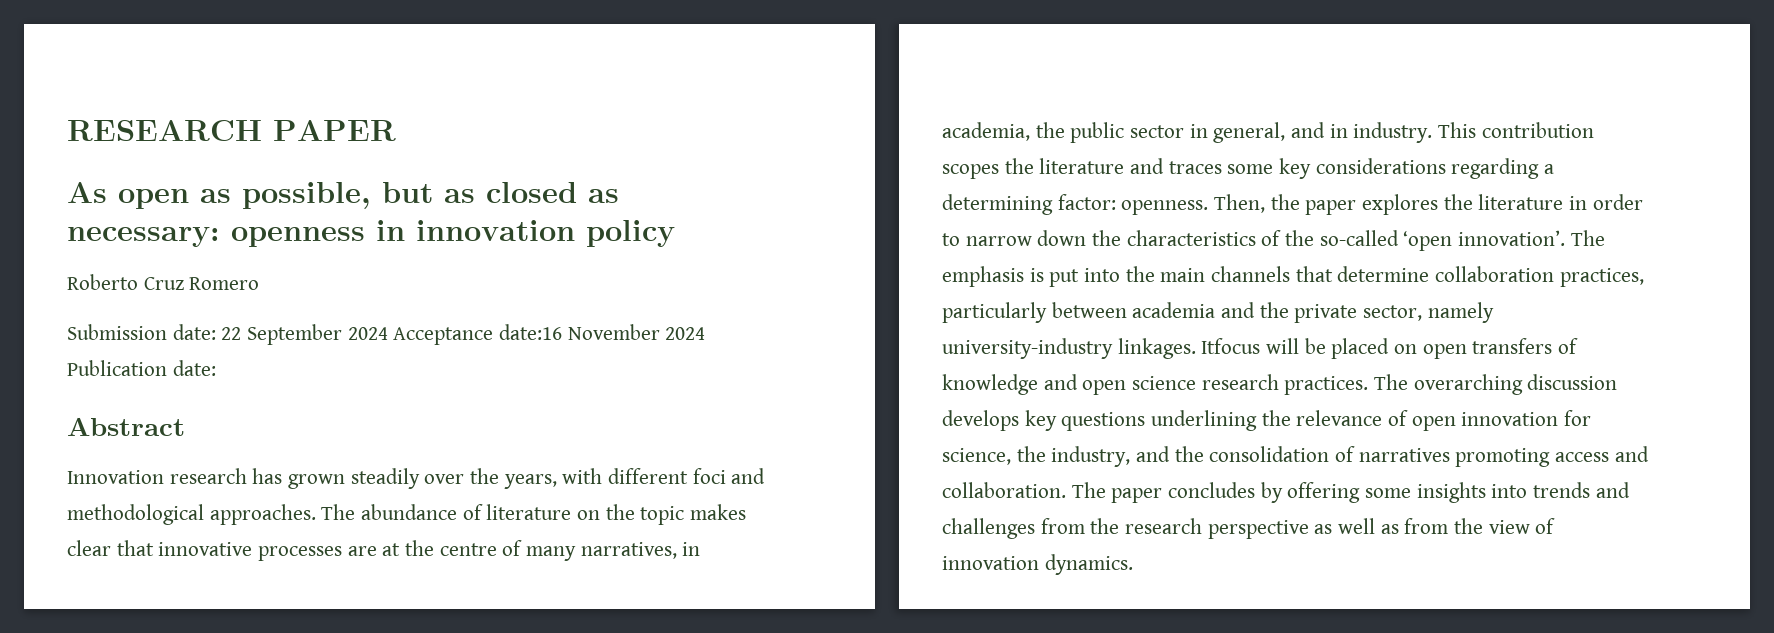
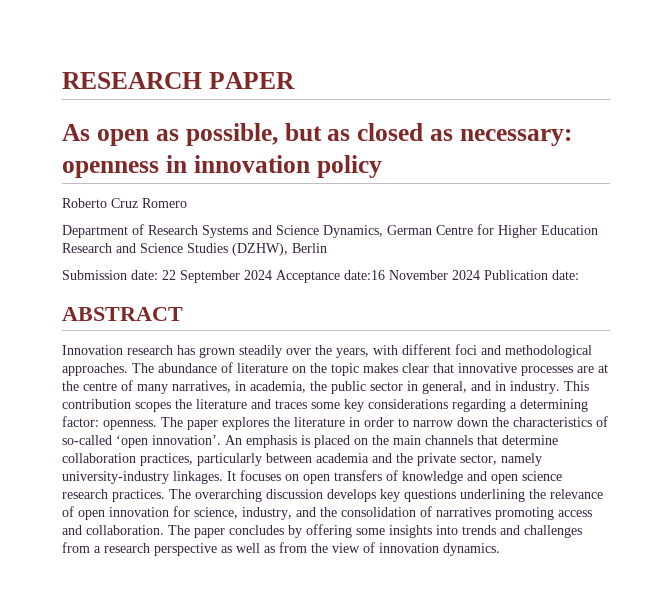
+ Department of Research Systems and Science Dynamics, German Centre for Higher Education Research and Science Studies (DZHW), Berlin
- Abstract
+ ABSTRACT
- Then, the paper explores the literature in order to narrow down the characteristics of the so-called ‘open innovation’.
+ The paper explores the literature in order to narrow down the characteristics of so-called ‘open innovation’.
- The emphasis is put into the main channels that determine collaboration practices, particularly between academia and the private sector, namely university-industry linkages.
+ An emphasis is placed on the main channels that determine collaboration practices, particularly between academia and the private sector, namely university-industry linkages.
- Itfocus will be placed on open transfers of knowledge and open science research practices.
+ It focuses on open transfers of knowledge and open science research practices.
- The overarching discussion develops key questions underlining the relevance of open innovation for science, the industry, and the consolidation of narratives promoting access and collaboration.
+ The overarching discussion develops key questions underlining the relevance of open innovation for science, industry, and the consolidation of narratives promoting access and collaboration.
- The paper concludes by offering some insights into trends and challenges from the research perspective as well as from the view of innovation dynamics.
+ The paper concludes by offering some insights into trends and challenges from a research perspective as well as from the view of innovation dynamics.

